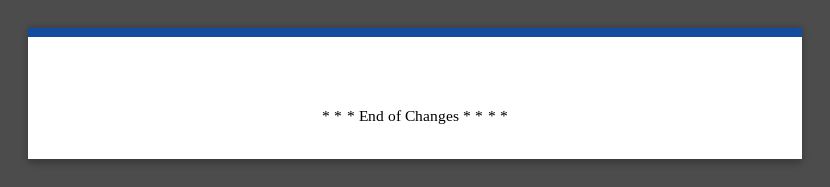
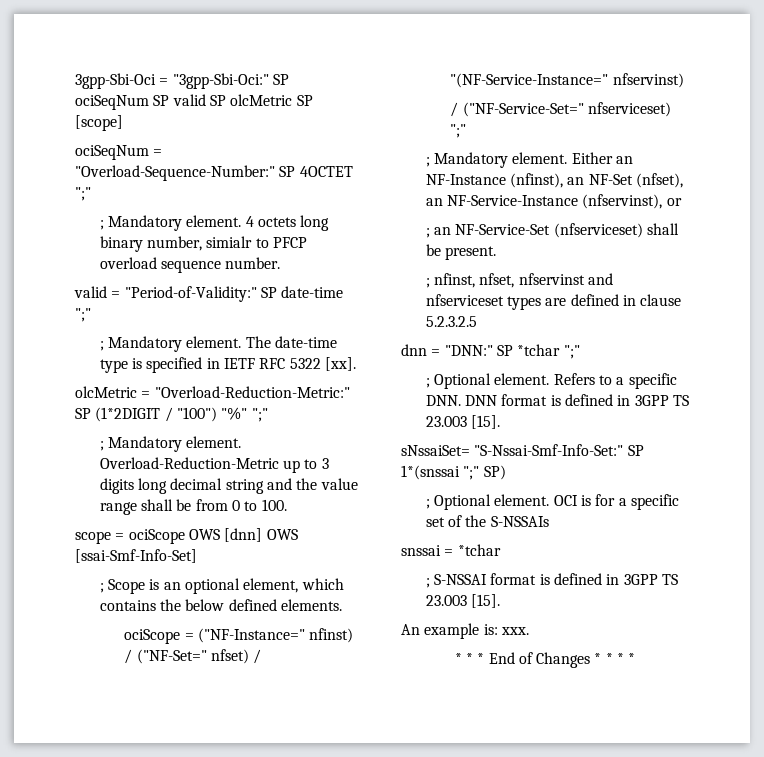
+ 3gpp-Sbi-Oci = "3gpp-Sbi-Oci:" SP ociSeqNum SP valid SP olcMetric SP [scope]
+ ociSeqNum = "Overload-Sequence-Number:" SP 4OCTET ";"
+ ; Mandatory element. 4 octets long binary number, simialr to PFCP overload sequence number.
+ valid = "Period-of-Validity:" SP date-time ";"
+ ; Mandatory element. The date-time type is specified in IETF RFC 5322 [xx].
+ olcMetric = "Overload-Reduction-Metric:" SP (1*2DIGIT / "100") "%" ";"
+ ; Mandatory element. Overload-Reduction-Metric up to 3 digits long decimal string and the value range shall be from 0 to 100.
+ scope = ociScope OWS [dnn] OWS [ssai-Smf-Info-Set]
+ ; Scope is an optional element, which contains the below defined elements.
+ ociScope = ("NF-Instance=" nfinst) / ("NF-Set=" nfset) / "(NF-Service-Instance=" nfservinst)
+ / ("NF-Service-Set=" nfserviceset) ";"
+ ; Mandatory element. Either an NF-Instance (nfinst), an NF-Set (nfset), an NF-Service-Instance (nfservinst), or
+ ; an NF-Service-Set (nfserviceset) shall be present.
+ ; nfinst, nfset, nfservinst and nfserviceset types are defined in clause 5.2.3.2.5
+ dnn = "DNN:" SP *tchar ";"
+ ; Optional element. Refers to a specific DNN. DNN format is defined in 3GPP TS 23.003 [15].
+ sNssaiSet= "S-Nssai-Smf-Info-Set:" SP 1*(snssai ";" SP)
+ ; Optional element. OCI is for a specific set of the S-NSSAIs
+ snssai = *tchar
+ ; S-NSSAI format is defined in 3GPP TS 23.003 [15].
+ An example is: xxx.

